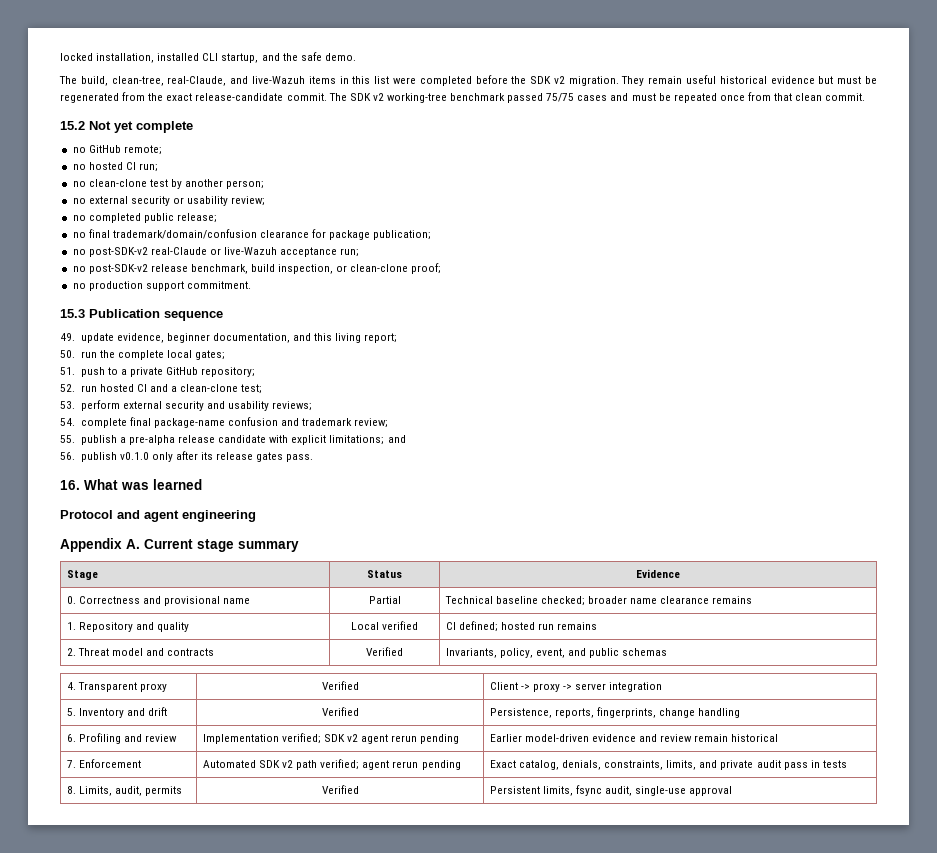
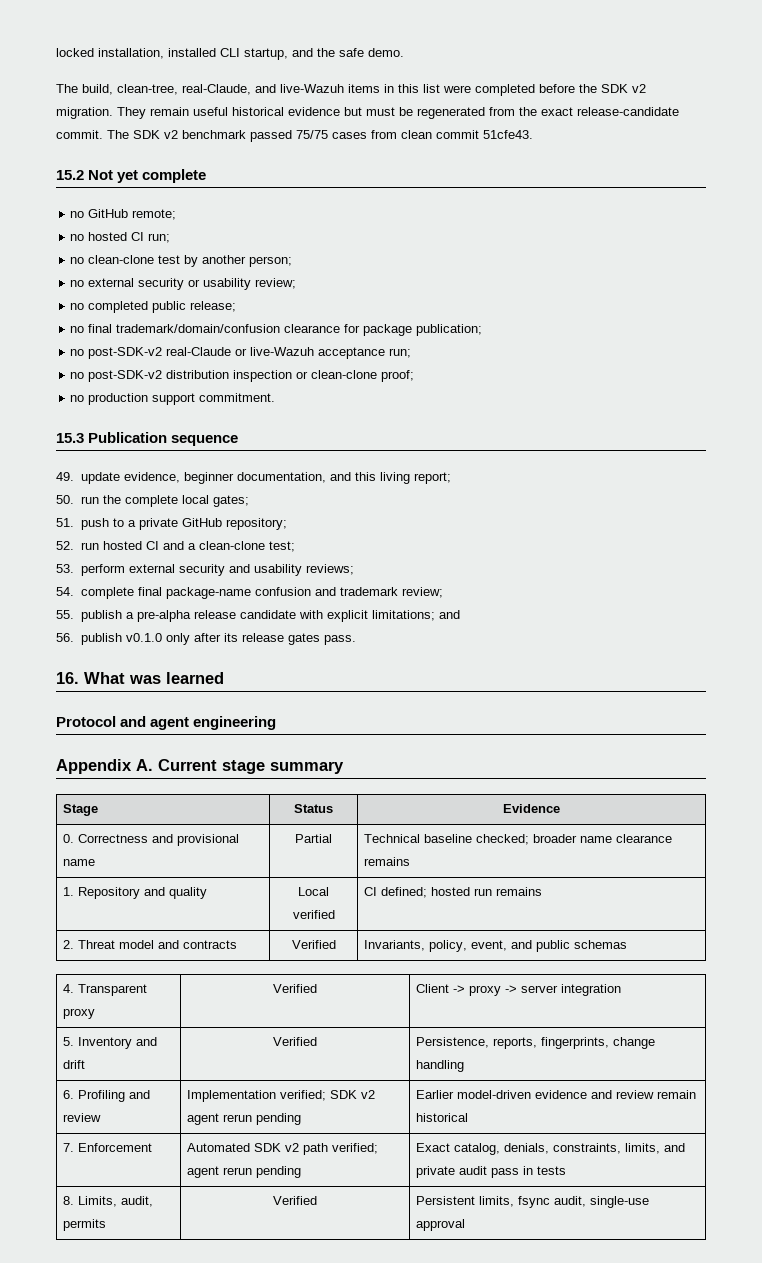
- The SDK v2 working-tree benchmark passed 75/75 cases and must be repeated once from that clean commit.
+ The SDK v2 benchmark passed 75/75 cases from clean commit 51cfe43.
- no post-SDK-v2 release benchmark, build inspection, or clean-clone proof;
+ no post-SDK-v2 distribution inspection or clean-clone proof;

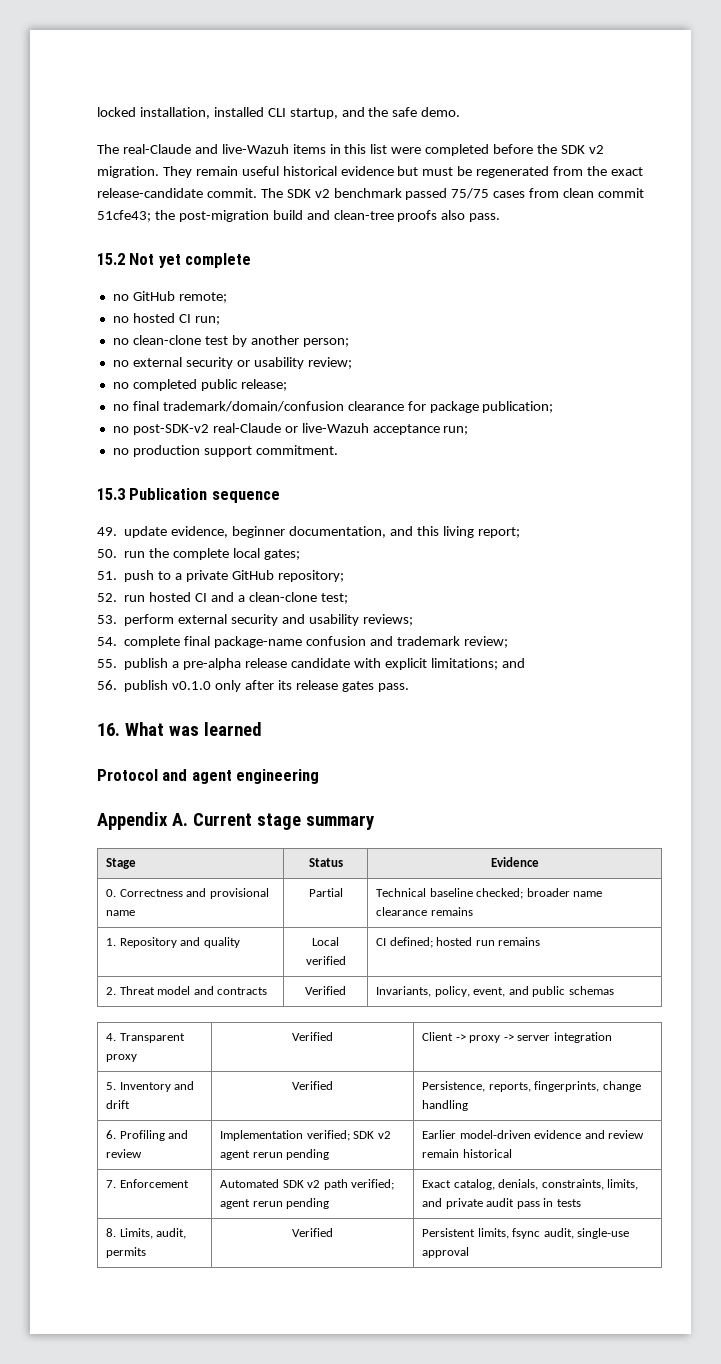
- The build, clean-tree, real-Claude, and live-Wazuh items in this list were completed before the SDK v2 migration.
+ The real-Claude and live-Wazuh items in this list were completed before the SDK v2 migration.
- The SDK v2 benchmark passed 75/75 cases from clean commit 51cfe43.
+ The SDK v2 benchmark passed 75/75 cases from clean commit 51cfe43; the post-migration build and clean-tree proofs also pass.
- no post-SDK-v2 distribution inspection or clean-clone proof;

